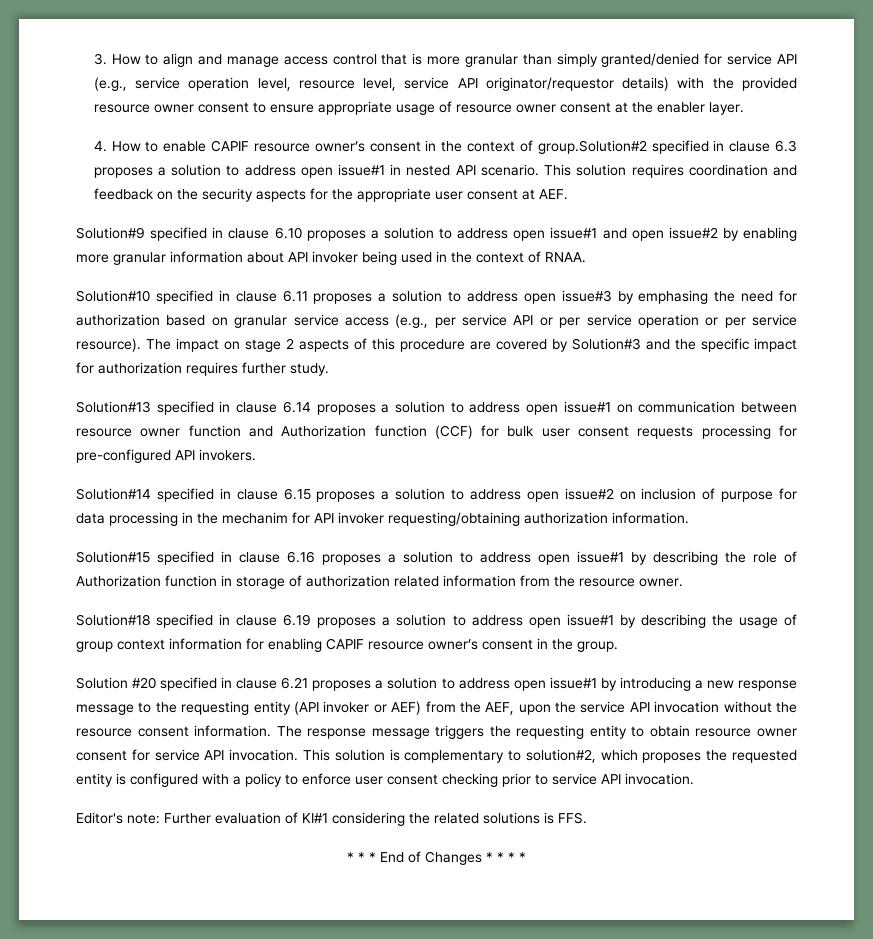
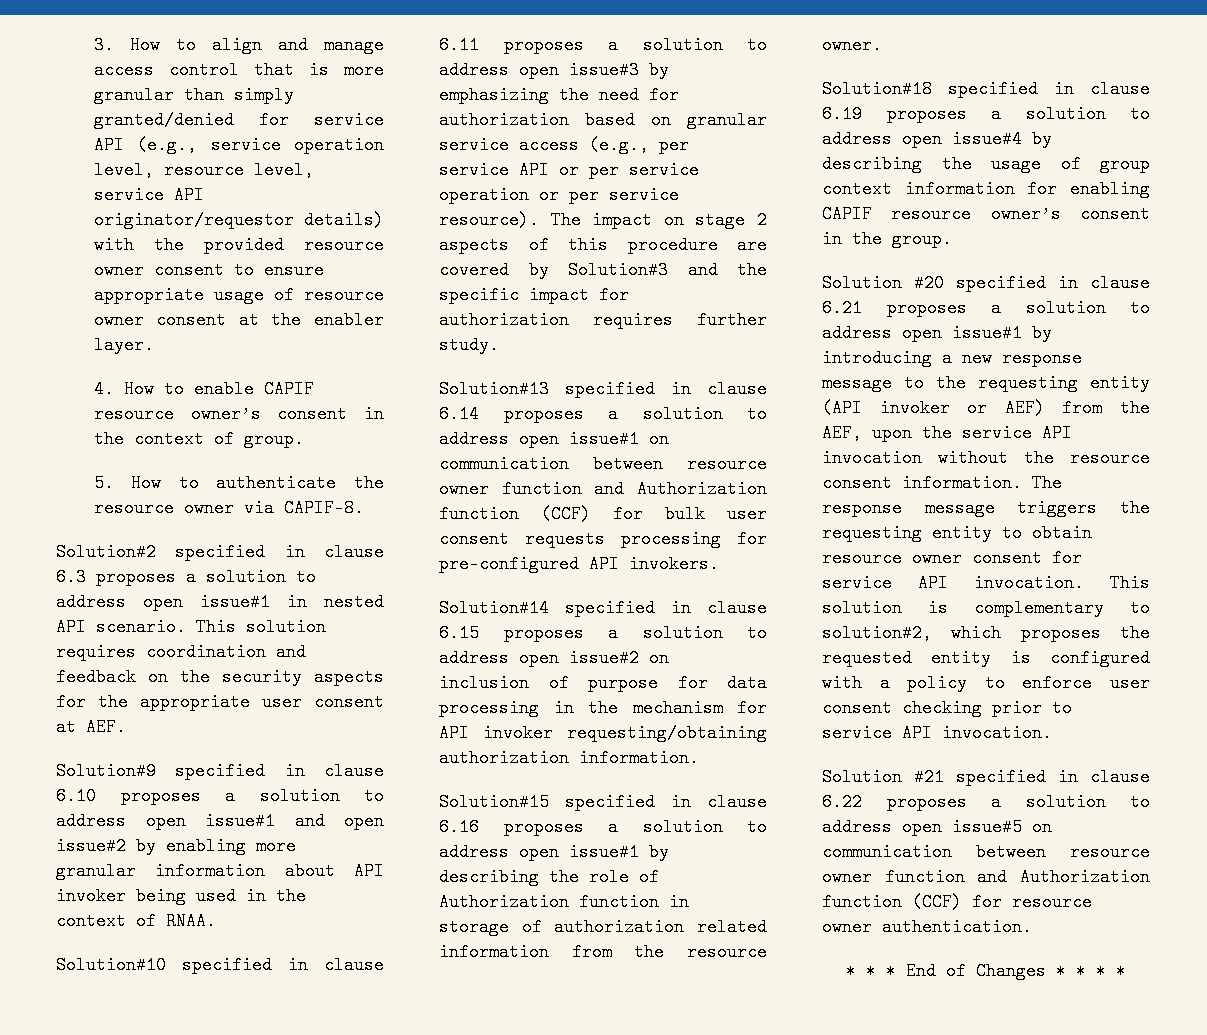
- 4. How to enable CAPIF resource owner’s consent in the context of group.Solution#2 specified in clause 6.3 proposes a solution to address open issue#1 in nested API scenario.
+ 4. How to enable CAPIF resource owner’s consent in the context of group.
+ 5. How to authenticate the resource owner via CAPIF-8.
+ Solution#2 specified in clause 6.3 proposes a solution to address open issue#1 in nested API scenario.
- Solution#10 specified in clause 6.11 proposes a solution to address open issue#3 by emphasing the need for authorization based on granular service access (e.g., per service API or per service operation or per service resource).
+ Solution#10 specified in clause 6.11 proposes a solution to address open issue#3 by emphasizing the need for authorization based on granular service access (e.g., per service API or per service operation or per service resource).
- Solution#14 specified in clause 6.15 proposes a solution to address open issue#2 on inclusion of purpose for data processing in the mechanim for API invoker requesting/obtaining authorization information.
+ Solution#14 specified in clause 6.15 proposes a solution to address open issue#2 on inclusion of purpose for data processing in the mechanism for API invoker requesting/obtaining authorization information.
- Solution#18 specified in clause 6.19 proposes a solution to address open issue#1 by describing the usage of group context information for enabling CAPIF resource owner’s consent in the group.
+ Solution#18 specified in clause 6.19 proposes a solution to address open issue#4 by describing the usage of group context information for enabling CAPIF resource owner’s consent in the group.
- Editor's note: Further evaluation of KI#1 considering the related solutions is FFS.
+ Solution #21 specified in clause 6.22 proposes a solution to address open issue#5 on communication between resource owner function and Authorization function (CCF) for resource owner authentication.

